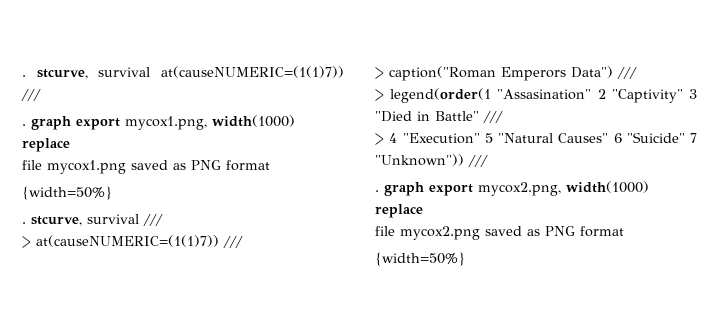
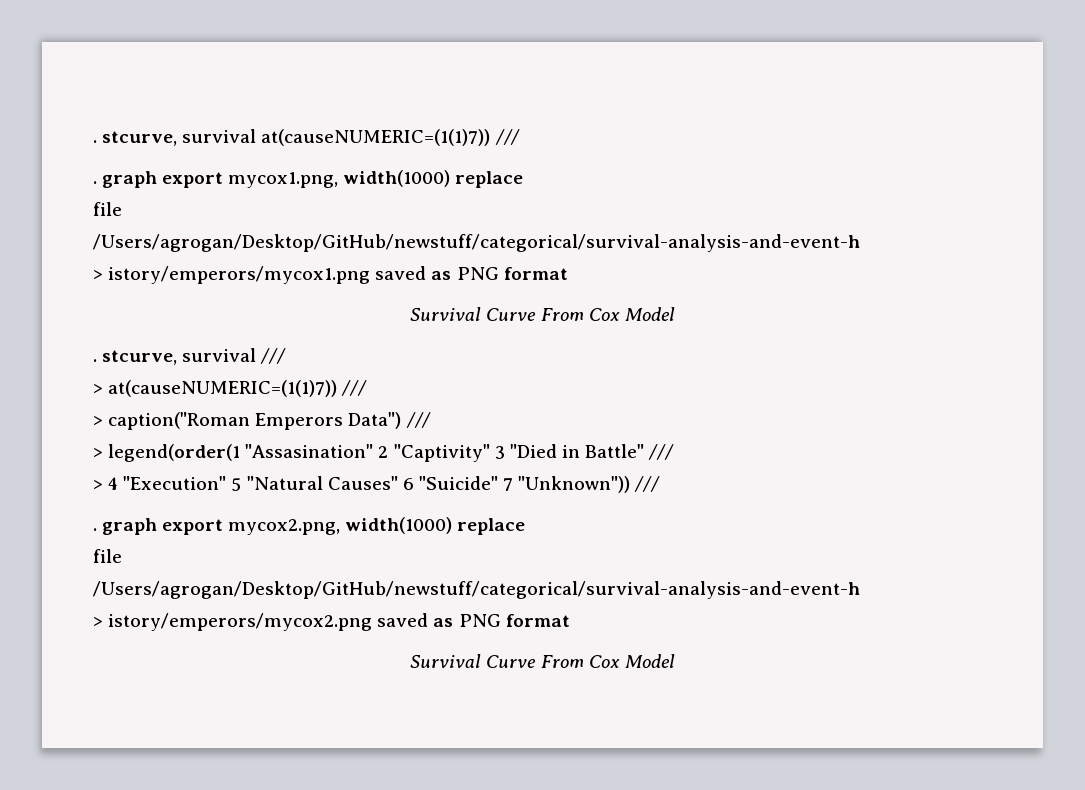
  . graph export mycox1.png, width(1000) replace
- file mycox1.png saved as PNG format
- {width=50%}
+ file
+ /Users/agrogan/Desktop/GitHub/newstuff/categorical/survival-analysis-and-event-h
+ > istory/emperors/mycox1.png saved as PNG format
+ Survival Curve From Cox Model
  . graph export mycox2.png, width(1000) replace
- file mycox2.png saved as PNG format
- {width=50%}
+ file
+ /Users/agrogan/Desktop/GitHub/newstuff/categorical/survival-analysis-and-event-h
+ > istory/emperors/mycox2.png saved as PNG format
+ Survival Curve From Cox Model

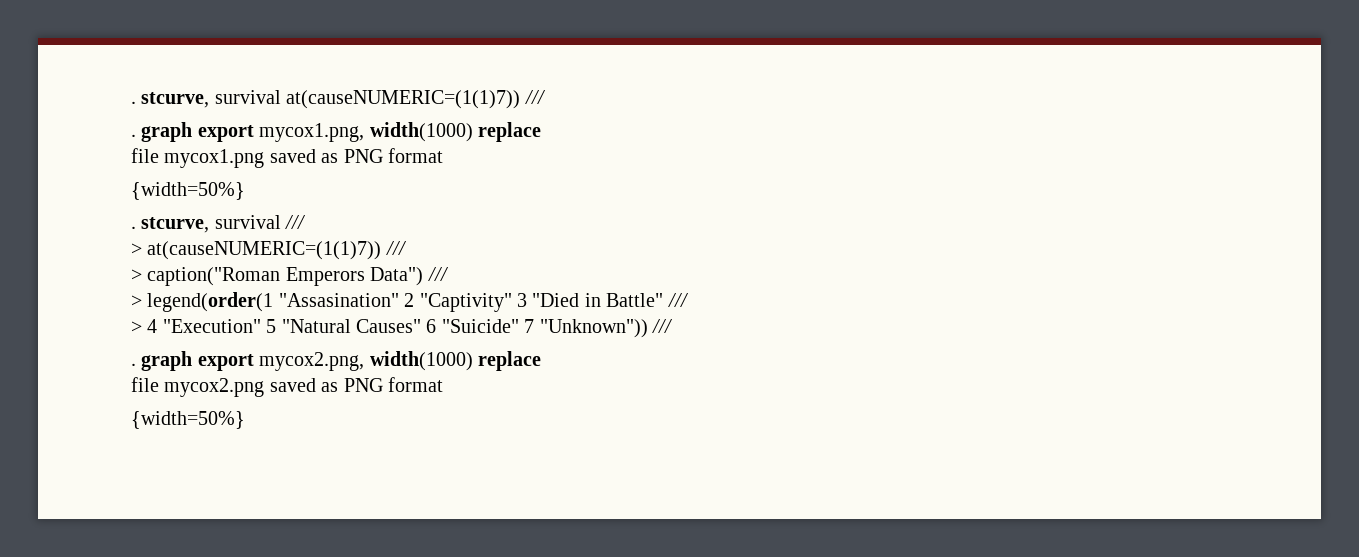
  . graph export mycox1.png, width(1000) replace
- file
- /Users/agrogan/Desktop/GitHub/newstuff/categorical/survival-analysis-and-event-h
- > istory/emperors/mycox1.png saved as PNG format
- Survival Curve From Cox Model
+ file mycox1.png saved as PNG format
+ {width=50%}
  . graph export mycox2.png, width(1000) replace
- file
- /Users/agrogan/Desktop/GitHub/newstuff/categorical/survival-analysis-and-event-h
- > istory/emperors/mycox2.png saved as PNG format
- Survival Curve From Cox Model
+ file mycox2.png saved as PNG format
+ {width=50%}

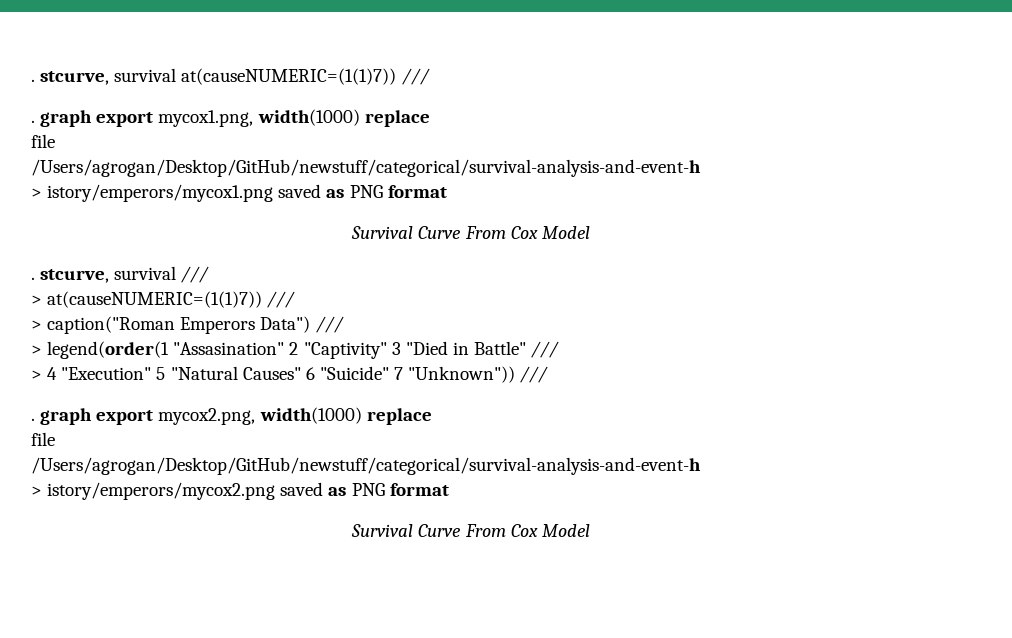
  . graph export mycox1.png, width(1000) replace
- file mycox1.png saved as PNG format
- {width=50%}
+ file
+ /Users/agrogan/Desktop/GitHub/newstuff/categorical/survival-analysis-and-event-h
+ > istory/emperors/mycox1.png saved as PNG format
+ Survival Curve From Cox Model
  . graph export mycox2.png, width(1000) replace
- file mycox2.png saved as PNG format
- {width=50%}
+ file
+ /Users/agrogan/Desktop/GitHub/newstuff/categorical/survival-analysis-and-event-h
+ > istory/emperors/mycox2.png saved as PNG format
+ Survival Curve From Cox Model

